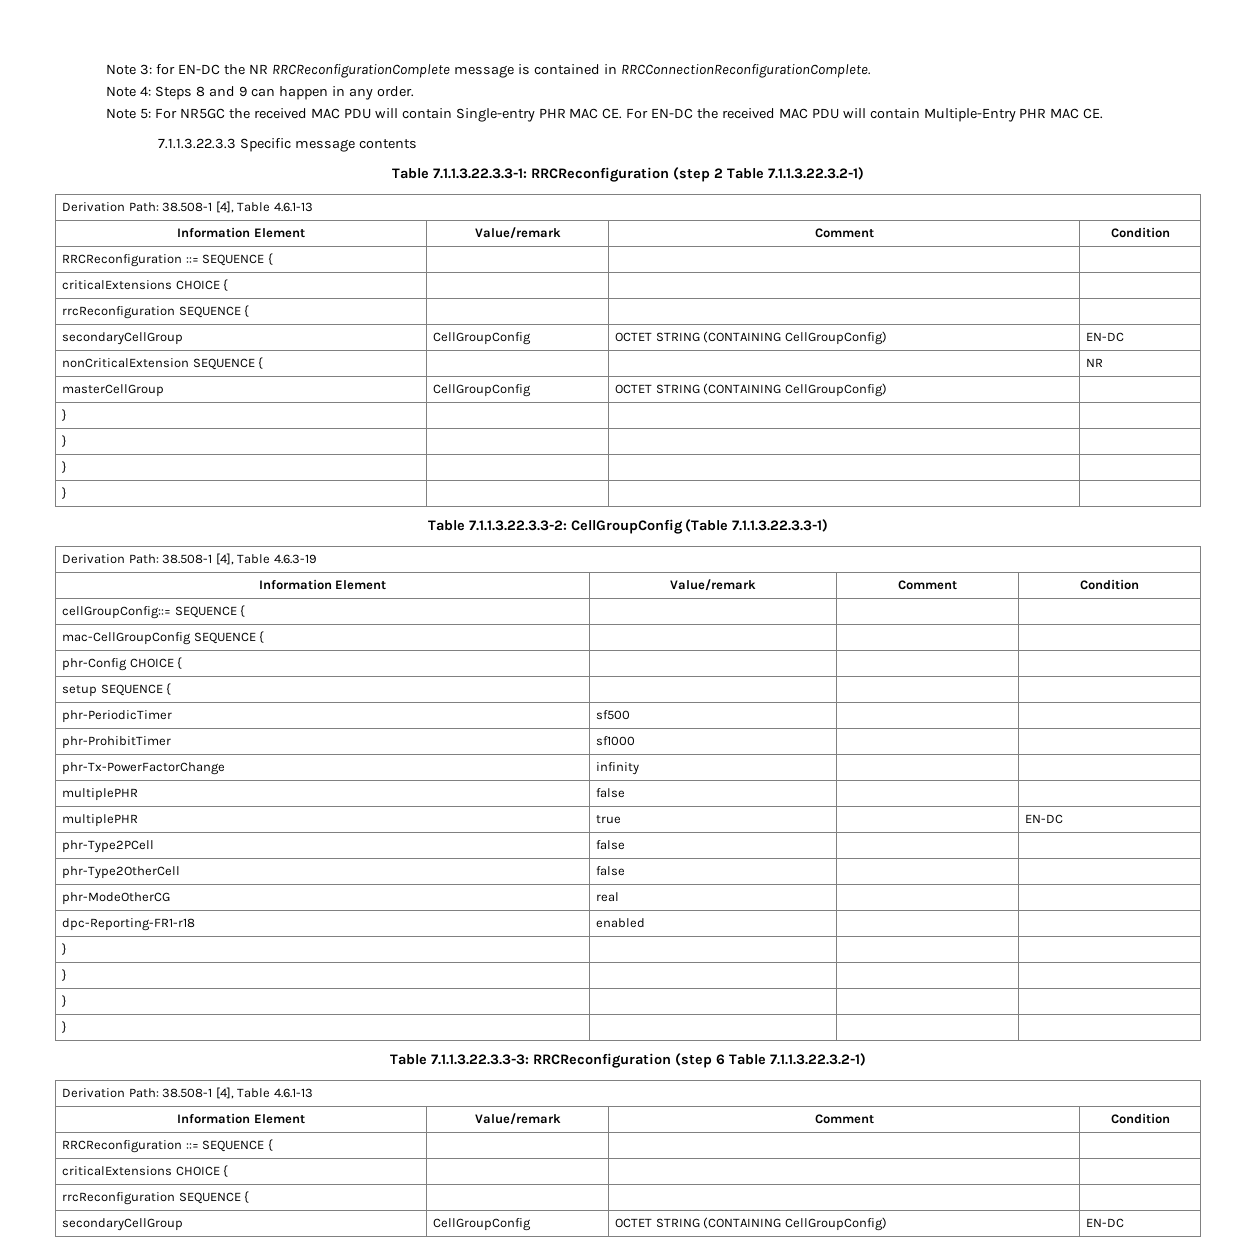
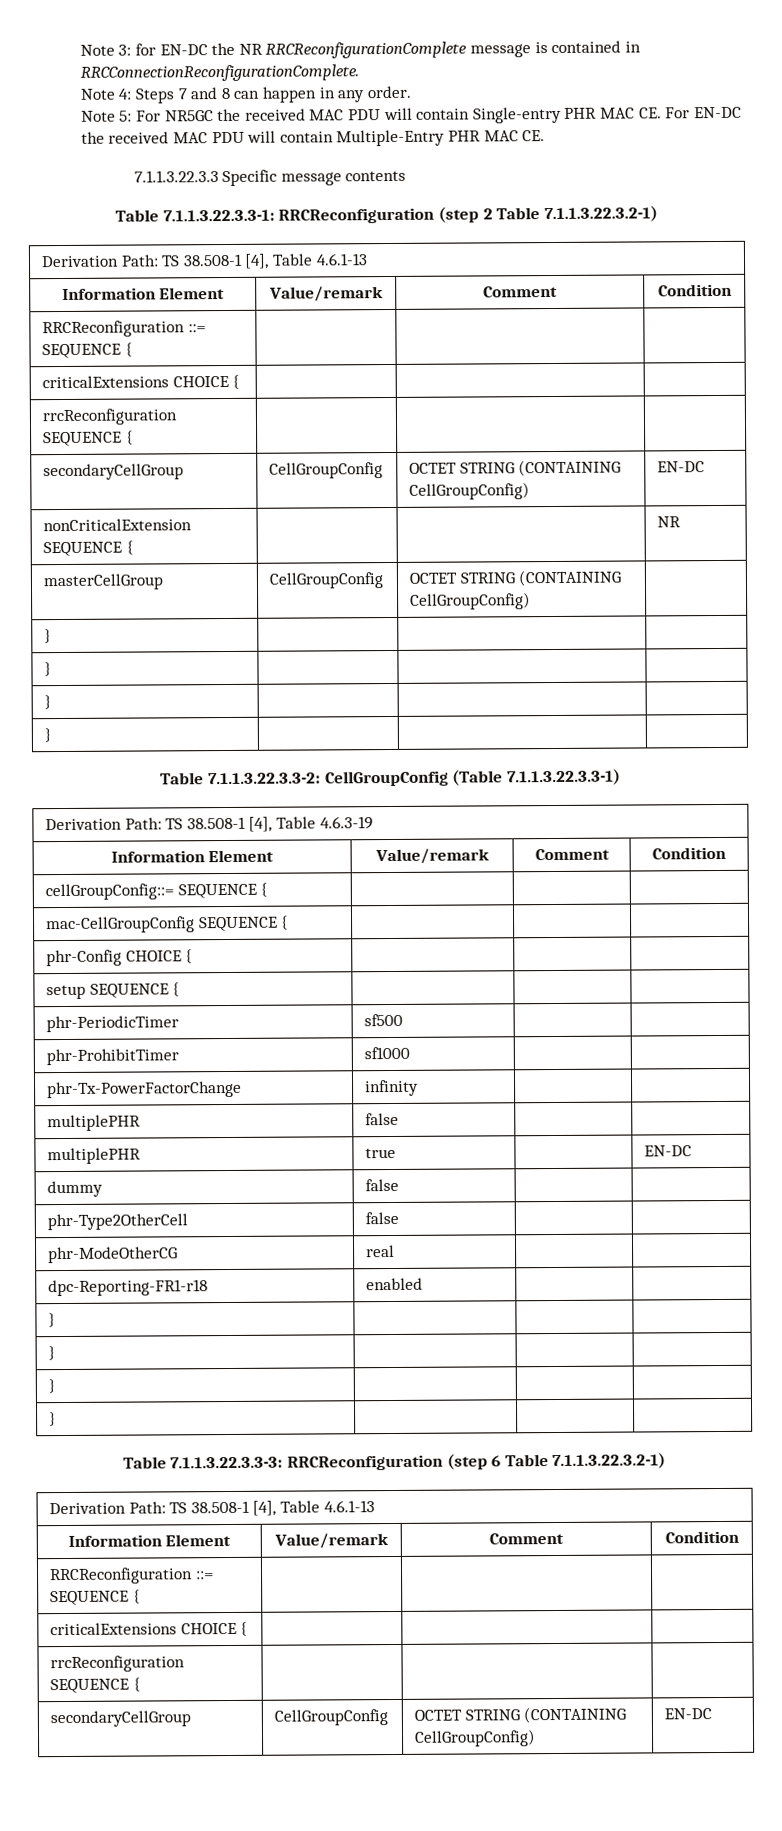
- Note 4: Steps 8 and 9 can happen in any order.
+ Note 4: Steps 7 and 8 can happen in any order.
  Table 7.1.1.3.22.3.3-1: RRCReconfiguration (step 2 Table 7.1.1.3.22.3.2-1)
- Derivation Path: 38.508-1 [4], Table 4.6.1-13
+ Derivation Path: TS 38.508-1 [4], Table 4.6.1-13
- Derivation Path: 38.508-1 [4], Table 4.6.3-19
+ Derivation Path: TS 38.508-1 [4], Table 4.6.3-19
- phr-Type2PCell | false | |
+ dummy | false | |
  Table 7.1.1.3.22.3.3-3: RRCReconfiguration (step 6 Table 7.1.1.3.22.3.2-1)
- Derivation Path: 38.508-1 [4], Table 4.6.1-13
+ Derivation Path: TS 38.508-1 [4], Table 4.6.1-13

